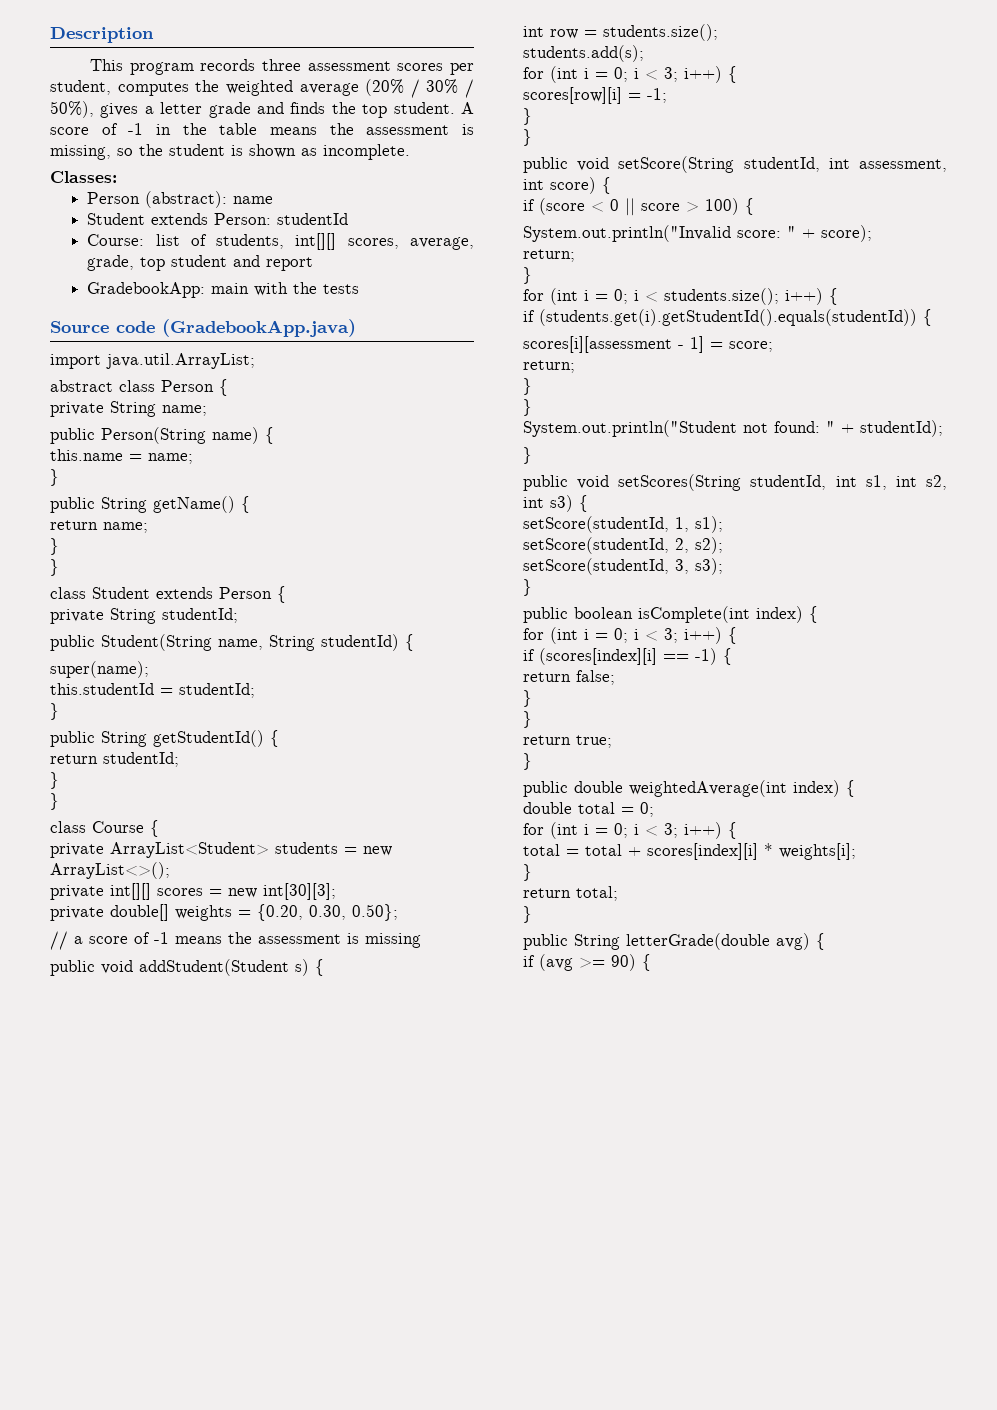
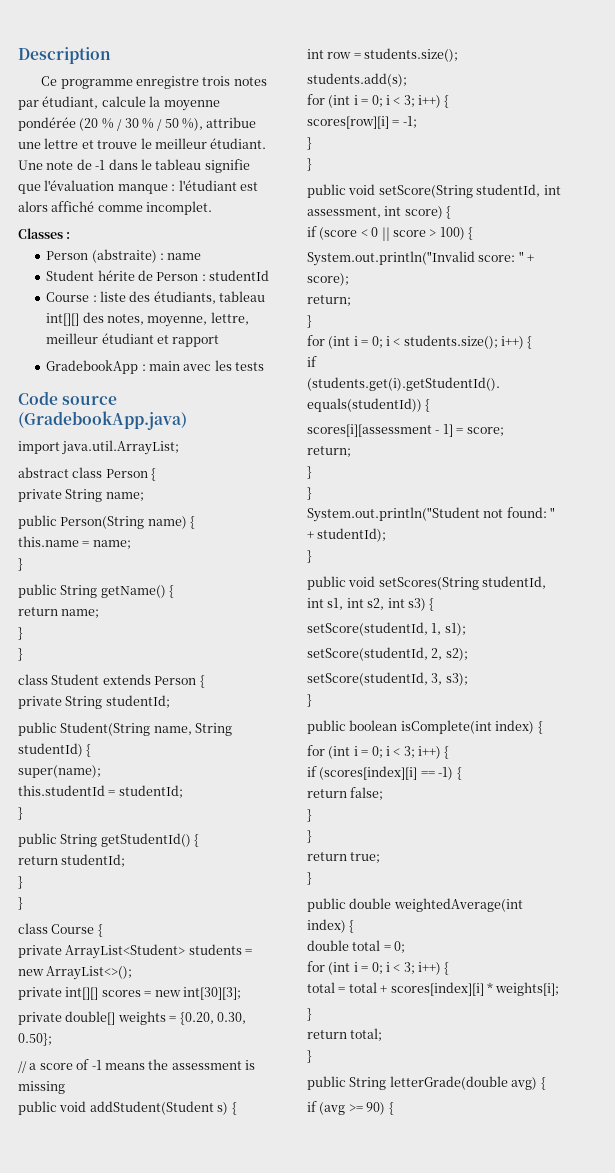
- This program records three assessment scores per student, computes the weighted average (20% / 30% / 50%), gives a letter grade and finds the top student. A score of -1 in the table means the assessment is missing, so the student is shown as incomplete.
- Classes:
- Person (abstract): name
+ Ce programme enregistre trois notes par étudiant, calcule la moyenne pondérée (20 % / 30 % / 50 %), attribue une lettre et trouve le meilleur étudiant. Une note de -1 dans le tableau signifie que l'évaluation manque : l'étudiant est alors affiché comme incomplet.
+ Classes :
+ Person (abstraite) : name
- Student extends Person: studentId
- Course: list of students, int[][] scores, average, grade, top student and report
- GradebookApp: main with the tests
+ Student hérite de Person : studentId
+ Course : liste des étudiants, tableau int[][] des notes, moyenne, lettre, meilleur étudiant et rapport
+ GradebookApp : main avec les tests
- Source code (GradebookApp.java)
+ Code source (GradebookApp.java)

